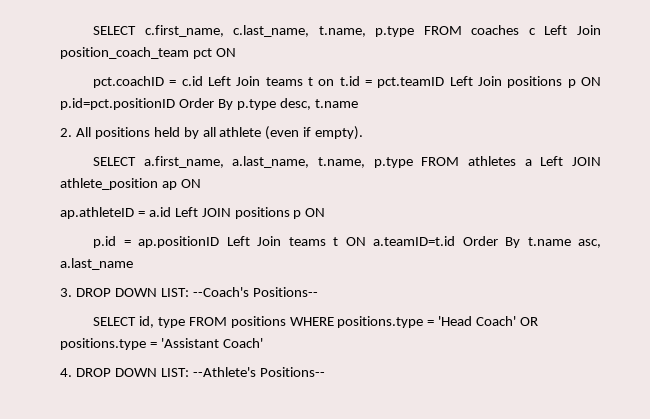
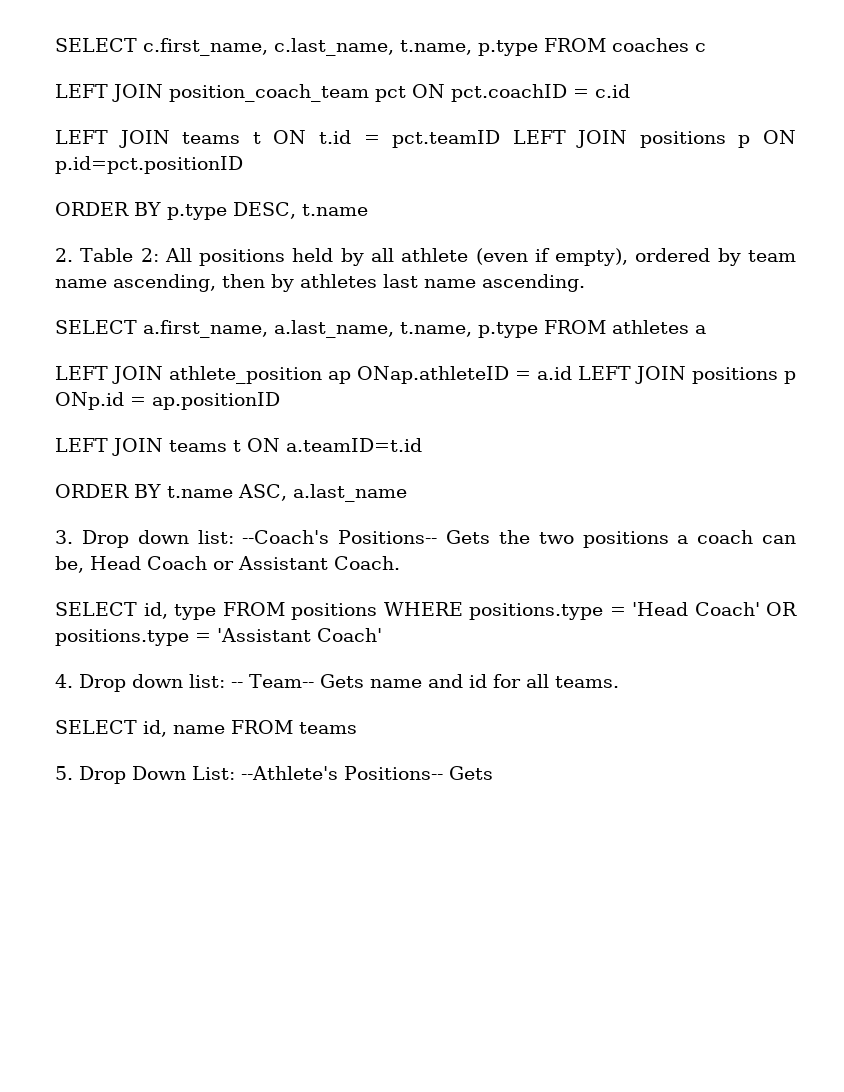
- SELECT c.first_name, c.last_name, t.name, p.type FROM coaches c Left Join position_coach_team pct ON
- pct.coachID = c.id Left Join teams t on t.id = pct.teamID Left Join positions p ON p.id=pct.positionID Order By p.type desc, t.name
+ SELECT c.first_name, c.last_name, t.name, p.type FROM coaches c
+ LEFT JOIN position_coach_team pct ON pct.coachID = c.id
+ LEFT JOIN teams t ON t.id = pct.teamID LEFT JOIN positions p ON p.id=pct.positionID
+ ORDER BY p.type DESC, t.name
- 2. All positions held by all athlete (even if empty).
+ 2. Table 2: All positions held by all athlete (even if empty), ordered by team name ascending, then by athletes last name ascending.
- SELECT a.first_name, a.last_name, t.name, p.type FROM athletes a Left JOIN athlete_position ap ON
- ap.athleteID = a.id Left JOIN positions p ON
- p.id = ap.positionID Left Join teams t ON a.teamID=t.id Order By t.name asc, a.last_name
+ SELECT a.first_name, a.last_name, t.name, p.type FROM athletes a
+ LEFT JOIN athlete_position ap ONap.athleteID = a.id LEFT JOIN positions p ONp.id = ap.positionID
+ LEFT JOIN teams t ON a.teamID=t.id
+ ORDER BY t.name ASC, a.last_name
- 3. DROP DOWN LIST: --Coach's Positions--
+ 3. Drop down list: --Coach's Positions-- Gets the two positions a coach can be, Head Coach or Assistant Coach.
- 4. DROP DOWN LIST: --Athlete's Positions--
+ 4. Drop down list: -- Team-- Gets name and id for all teams.
+ SELECT id, name FROM teams
+ 5. Drop Down List: --Athlete's Positions-- Gets

